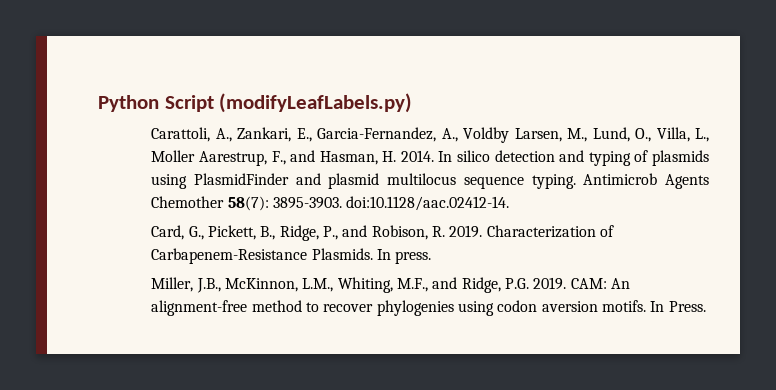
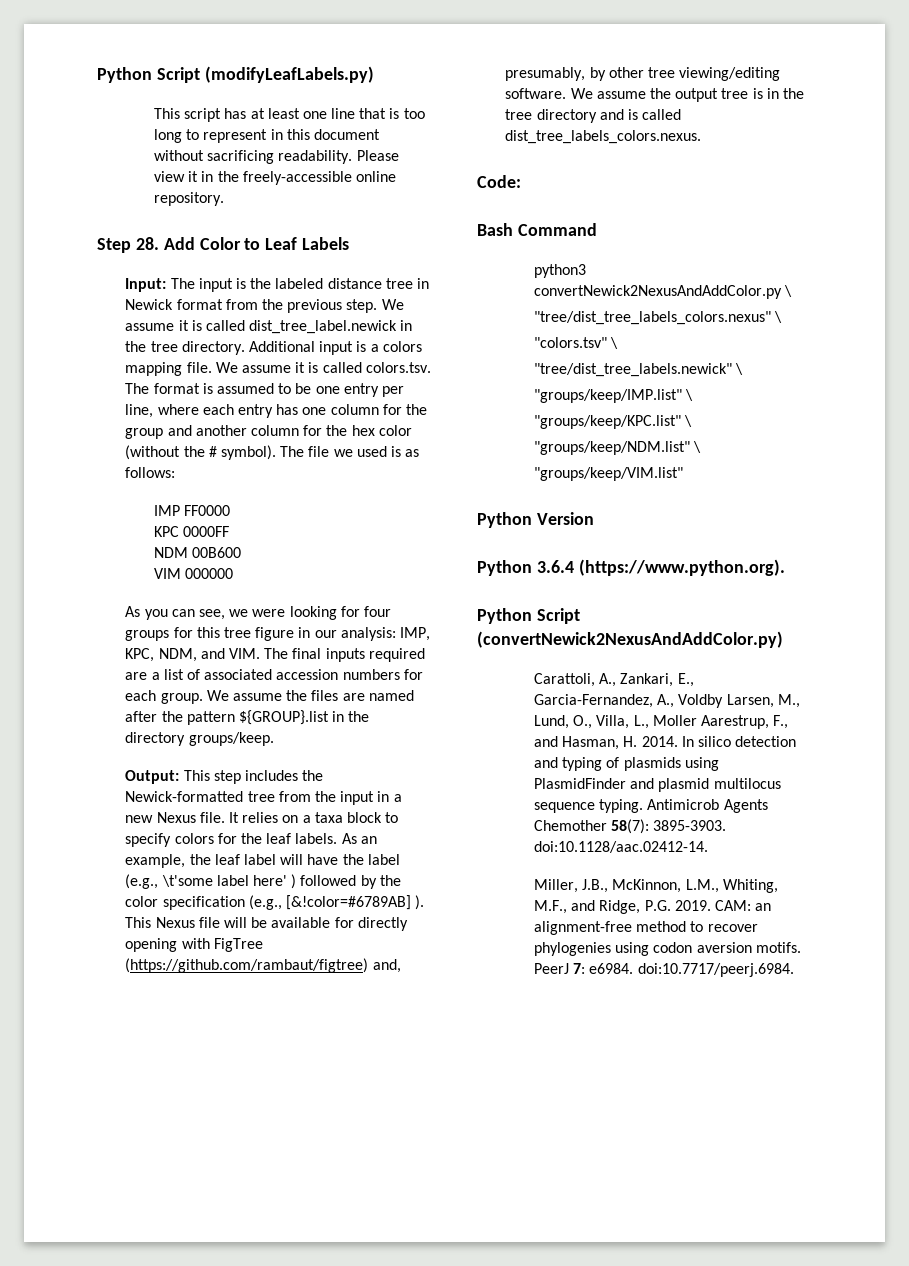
+ This script has at least one line that is too long to represent in this document without sacrificing readability. Please view it in the freely-accessible online repository.
+ Step 28. Add Color to Leaf Labels
+ Input: The input is the labeled distance tree in Newick format from the previous step. We assume it is called dist_tree_label.newick in the tree directory. Additional input is a colors mapping file. We assume it is called colors.tsv. The format is assumed to be one entry per line, where each entry has one column for the group and another column for the hex color (without the # symbol). The file we used is as follows:
+ IMP FF0000
+ KPC 0000FF
+ NDM 00B600
+ VIM 000000
+ As you can see, we were looking for four groups for this tree figure in our analysis: IMP, KPC, NDM, and VIM. The final inputs required are a list of associated accession numbers for each group. We assume the files are named after the pattern ${GROUP}.list in the directory groups/keep.
+ Output: This step includes the Newick-formatted tree from the input in a new Nexus file. It relies on a taxa block to specify colors for the leaf labels. As an example, the leaf label will have the label (e.g., \t'some label here' ) followed by the color specification (e.g., [&!color=#6789AB] ). This Nexus file will be available for directly opening with FigTree (https://github.com/rambaut/figtree) and, presumably, by other tree viewing/editing software. We assume the output tree is in the tree directory and is called dist_tree_labels_colors.nexus.
+ Code:
+ Bash Command
+ python3 convertNewick2NexusAndAddColor.py \
+ "tree/dist_tree_labels_colors.nexus" \
+ "colors.tsv" \
+ "tree/dist_tree_labels.newick" \
+ "groups/keep/IMP.list" \
+ "groups/keep/KPC.list" \
+ "groups/keep/NDM.list" \
+ "groups/keep/VIM.list"
+ Python Version
+ Python 3.6.4 (https://www.python.org).
+ Python Script (convertNewick2NexusAndAddColor.py)
- Card, G., Pickett, B., Ridge, P., and Robison, R. 2019. Characterization of Carbapenem-Resistance Plasmids. In press.
- CAM: An alignment-free method to recover phylogenies using codon aversion motifs.
+ CAM: an alignment-free method to recover phylogenies using codon aversion motifs.
- In Press.
+ PeerJ 7: e6984. doi:10.7717/peerj.6984.

